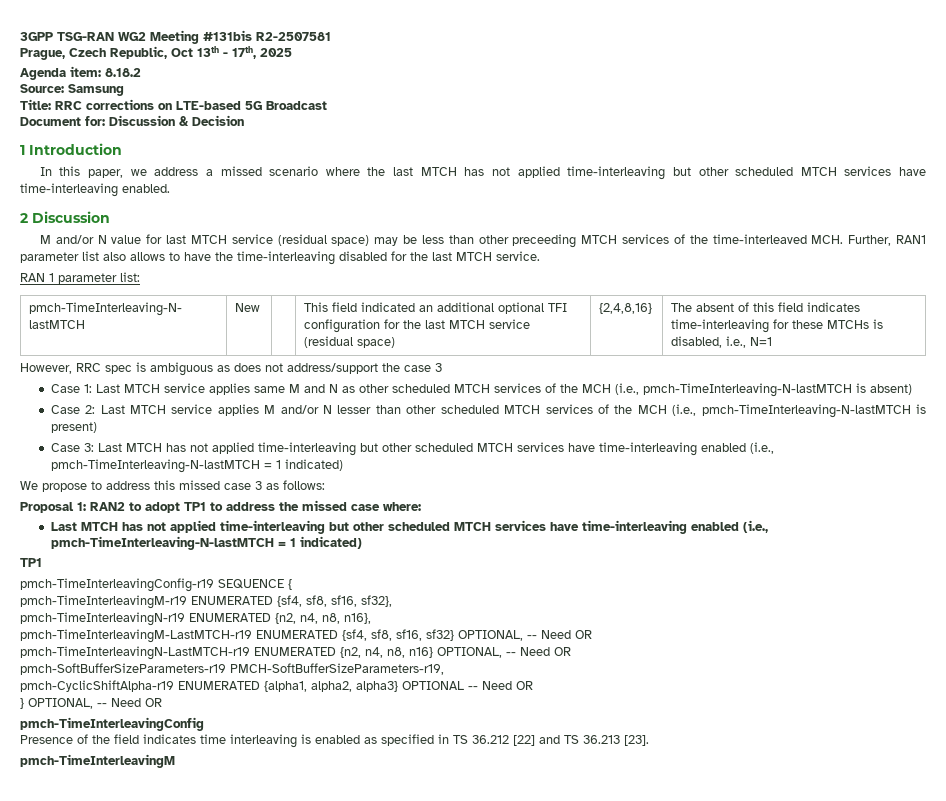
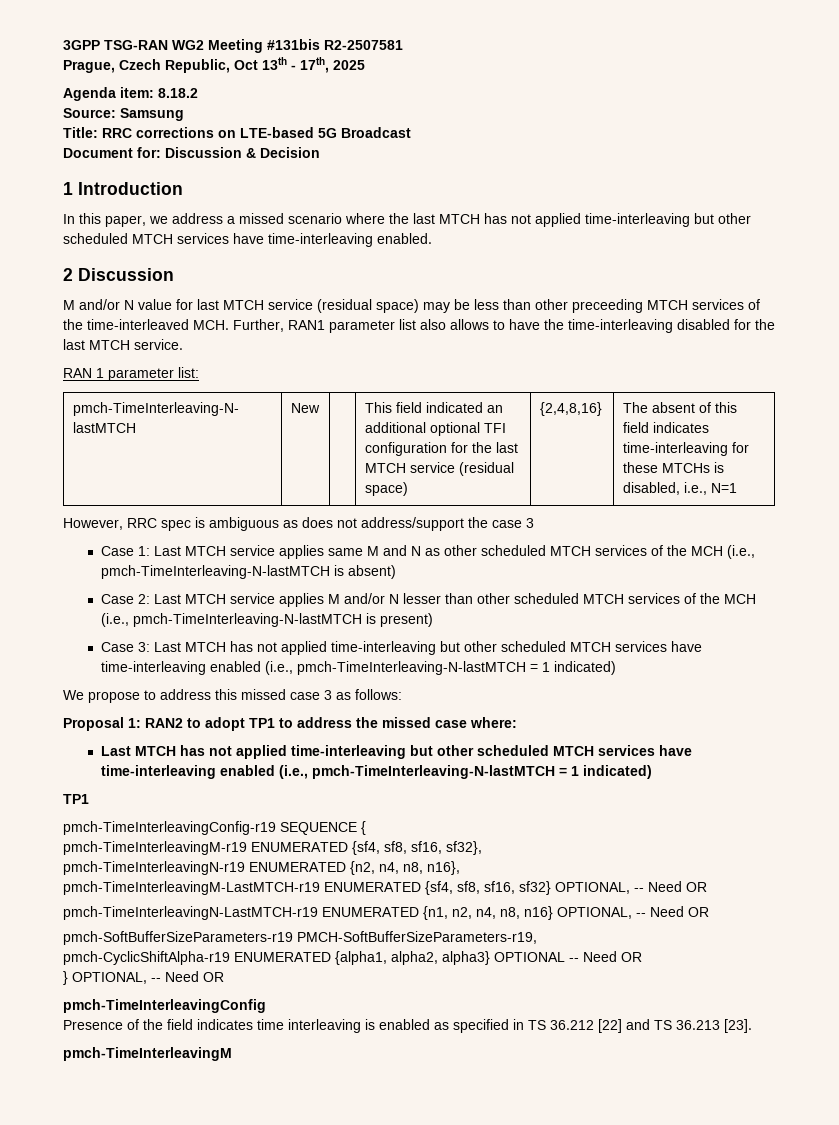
- pmch-TimeInterleavingN-LastMTCH-r19 ENUMERATED {n2, n4, n8, n16} OPTIONAL, -- Need OR
+ pmch-TimeInterleavingN-LastMTCH-r19 ENUMERATED {n1, n2, n4, n8, n16} OPTIONAL, -- Need OR

